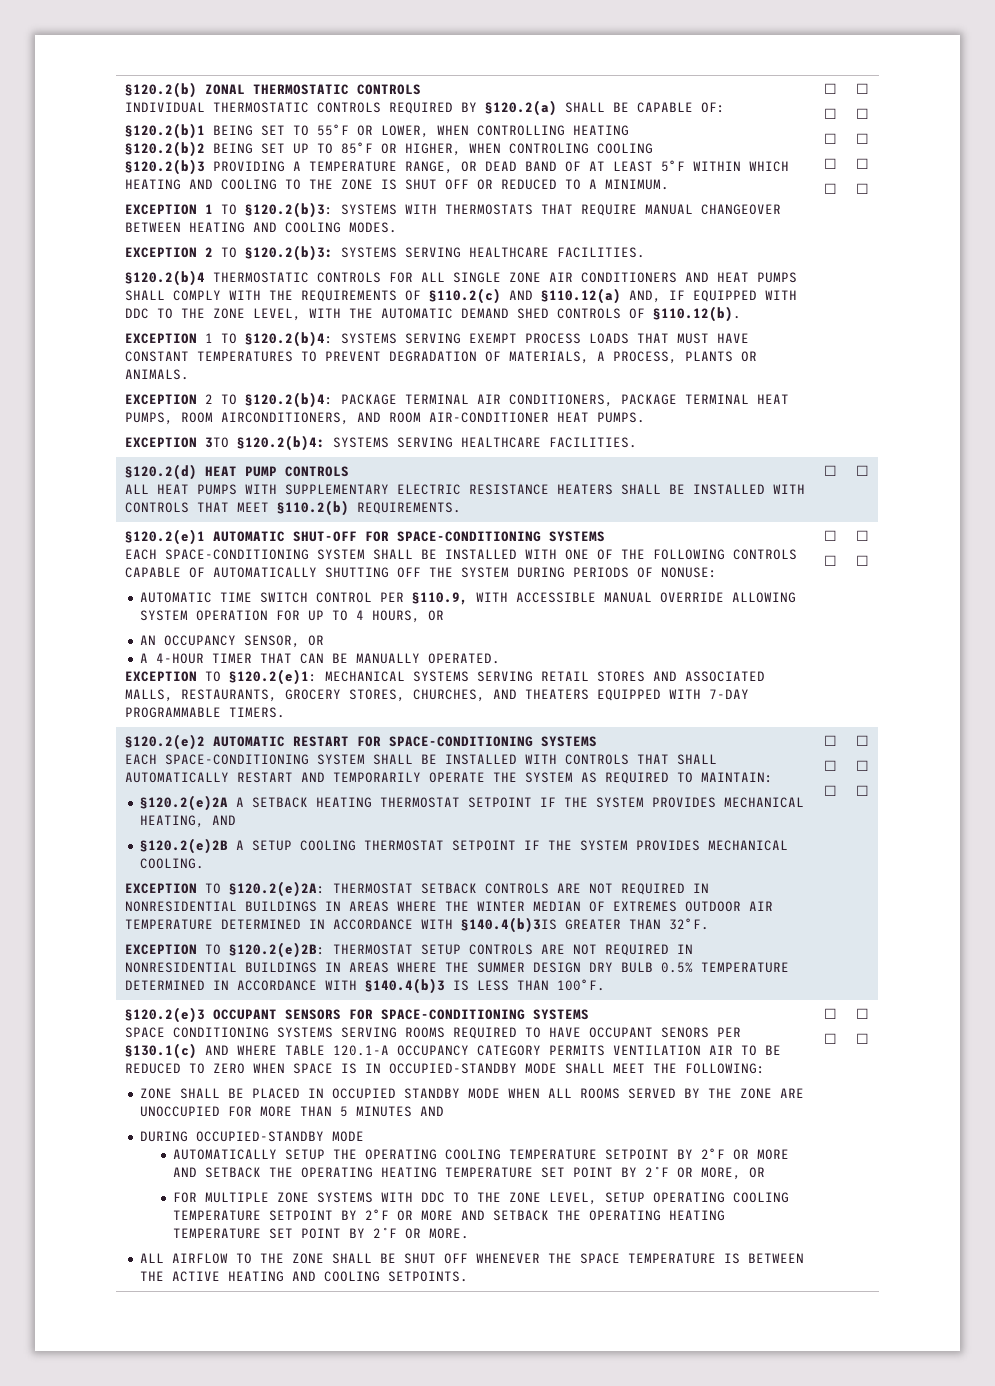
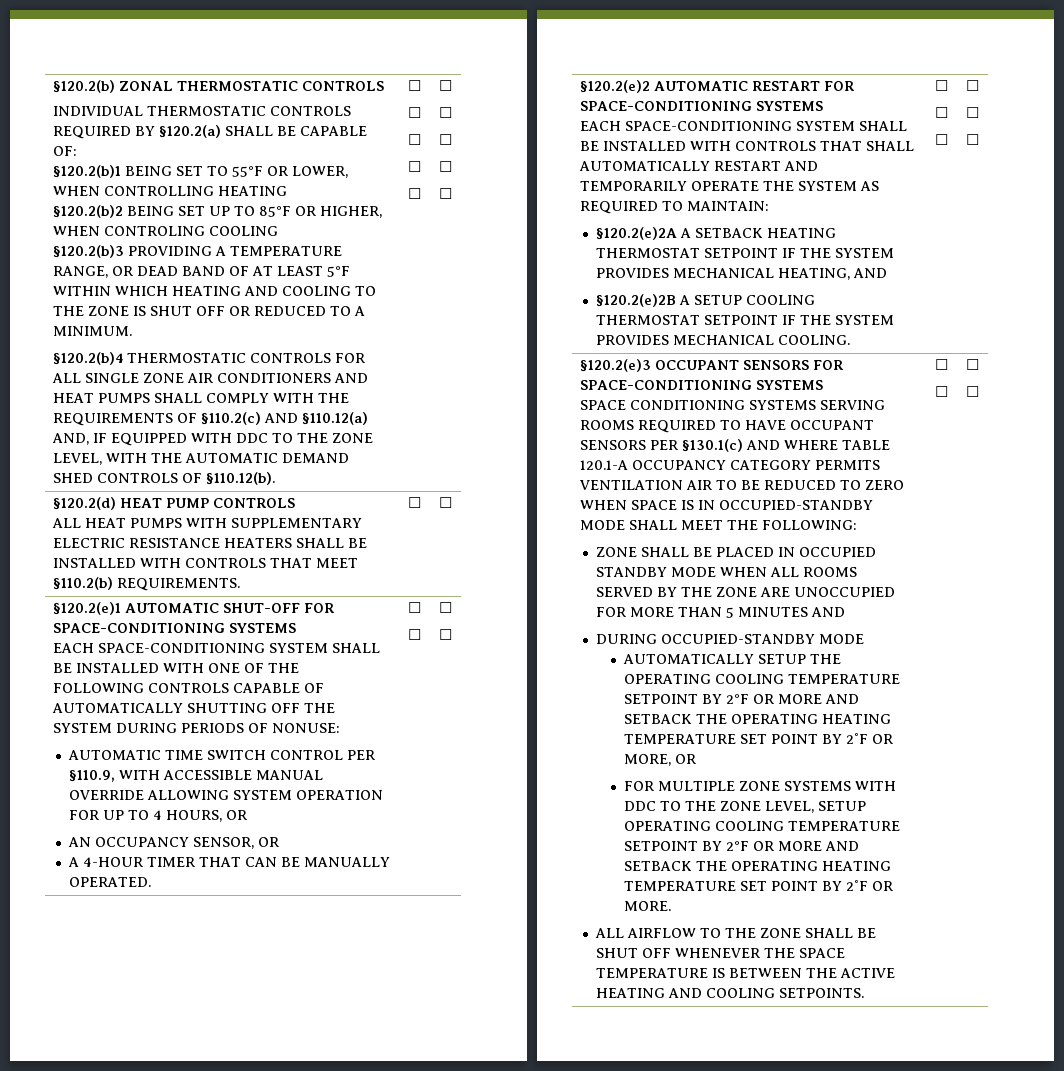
- EXCEPTION 1 TO §120.2(b)3: SYSTEMS WITH THERMOSTATS THAT REQUIRE MANUAL CHANGEOVER BETWEEN HEATING AND COOLING MODES.
- EXCEPTION 2 TO §120.2(b)3: SYSTEMS SERVING HEALTHCARE FACILITIES.
- EXCEPTION 1 TO §120.2(b)4: SYSTEMS SERVING EXEMPT PROCESS LOADS THAT MUST HAVE CONSTANT TEMPERATURES TO PREVENT DEGRADATION OF MATERIALS, A PROCESS, PLANTS OR ANIMALS.
- EXCEPTION 2 TO §120.2(b)4: PACKAGE TERMINAL AIR CONDITIONERS, PACKAGE TERMINAL HEAT PUMPS, ROOM AIRCONDITIONERS, AND ROOM AIR-CONDITIONER HEAT PUMPS.
- EXCEPTION 3TO §120.2(b)4: SYSTEMS SERVING HEALTHCARE FACILITIES.
- EXCEPTION TO §120.2(e)1: MECHANICAL SYSTEMS SERVING RETAIL STORES AND ASSOCIATED MALLS, RESTAURANTS, GROCERY STORES, CHURCHES, AND THEATERS EQUIPPED WITH 7-DAY PROGRAMMABLE TIMERS.
- EXCEPTION TO §120.2(e)2A: THERMOSTAT SETBACK CONTROLS ARE NOT REQUIRED IN NONRESIDENTIAL BUILDINGS IN AREAS WHERE THE WINTER MEDIAN OF EXTREMES OUTDOOR AIR TEMPERATURE DETERMINED IN ACCORDANCE WITH §140.4(b)3IS GREATER THAN 32°F.
- EXCEPTION TO §120.2(e)2B: THERMOSTAT SETUP CONTROLS ARE NOT REQUIRED IN NONRESIDENTIAL BUILDINGS IN AREAS WHERE THE SUMMER DESIGN DRY BULB 0.5% TEMPERATURE DETERMINED IN ACCORDANCE WITH §140.4(b)3 IS LESS THAN 100°F.
- SPACE CONDITIONING SYSTEMS SERVING ROOMS REQUIRED TO HAVE OCCUPANT SENORS PER §130.1(c) AND WHERE TABLE 120.1-A OCCUPANCY CATEGORY PERMITS VENTILATION AIR TO BE REDUCED TO ZERO WHEN SPACE IS IN OCCUPIED-STANDBY MODE SHALL MEET THE FOLLOWING:
+ SPACE CONDITIONING SYSTEMS SERVING ROOMS REQUIRED TO HAVE OCCUPANT SENSORS PER §130.1(c) AND WHERE TABLE 120.1-A OCCUPANCY CATEGORY PERMITS VENTILATION AIR TO BE REDUCED TO ZERO WHEN SPACE IS IN OCCUPIED-STANDBY MODE SHALL MEET THE FOLLOWING:

